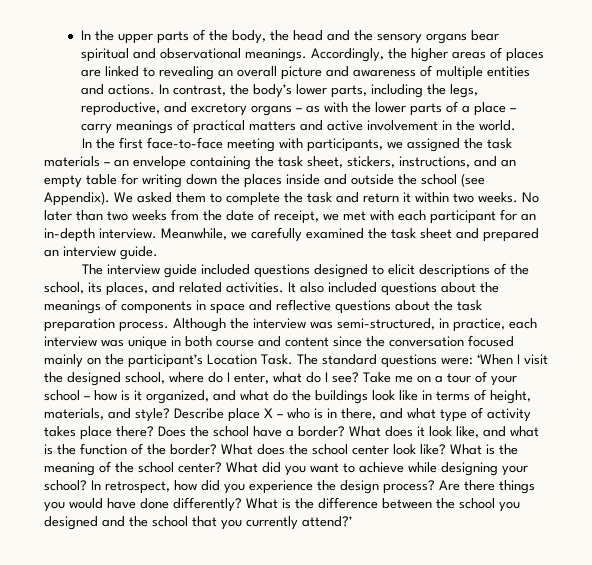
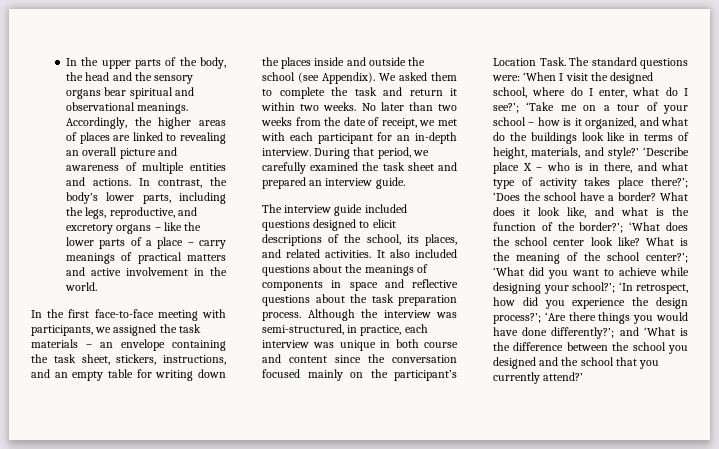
- In contrast, the body’s lower parts, including the legs, reproductive, and excretory organs – as with the lower parts of a place – carry meanings of practical matters and active involvement in the world.
+ In contrast, the body’s lower parts, including the legs, reproductive, and excretory organs – like the lower parts of a place – carry meanings of practical matters and active involvement in the world.
- Meanwhile, we carefully examined the task sheet and prepared an interview guide.
+ During that period, we carefully examined the task sheet and prepared an interview guide.
- ‘When I visit the designed school, where do I enter, what do I see? Take me on a tour of your school – how is it organized, and what do the buildings look like in terms of height, materials, and style? Describe place X – who is in there, and what type of activity takes place there? Does the school have a border?
+ ‘When I visit the designed school, where do I enter, what do I see?’; ‘Take me on a tour of your school – how is it organized, and what do the buildings look like in terms of height, materials, and style?’ ‘Describe place X – who is in there, and what type of activity takes place there?’; ‘Does the school have a border?
- What does it look like, and what is the function of the border? What does the school center look like?
+ What does it look like, and what is the function of the border?’; ‘What does the school center look like?
- What is the meaning of the school center? What did you want to achieve while designing your school? In retrospect, how did you experience the design process? Are there things you would have done differently? What is the difference between the school you designed and the school that you currently attend?’
+ What is the meaning of the school center?’; ‘What did you want to achieve while designing your school?’; ‘In retrospect, how did you experience the design process?’; ‘Are there things you would have done differently?’; and ‘What is the difference between the school you designed and the school that you currently attend?’

